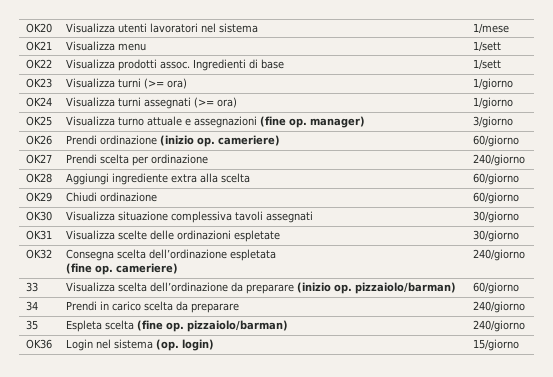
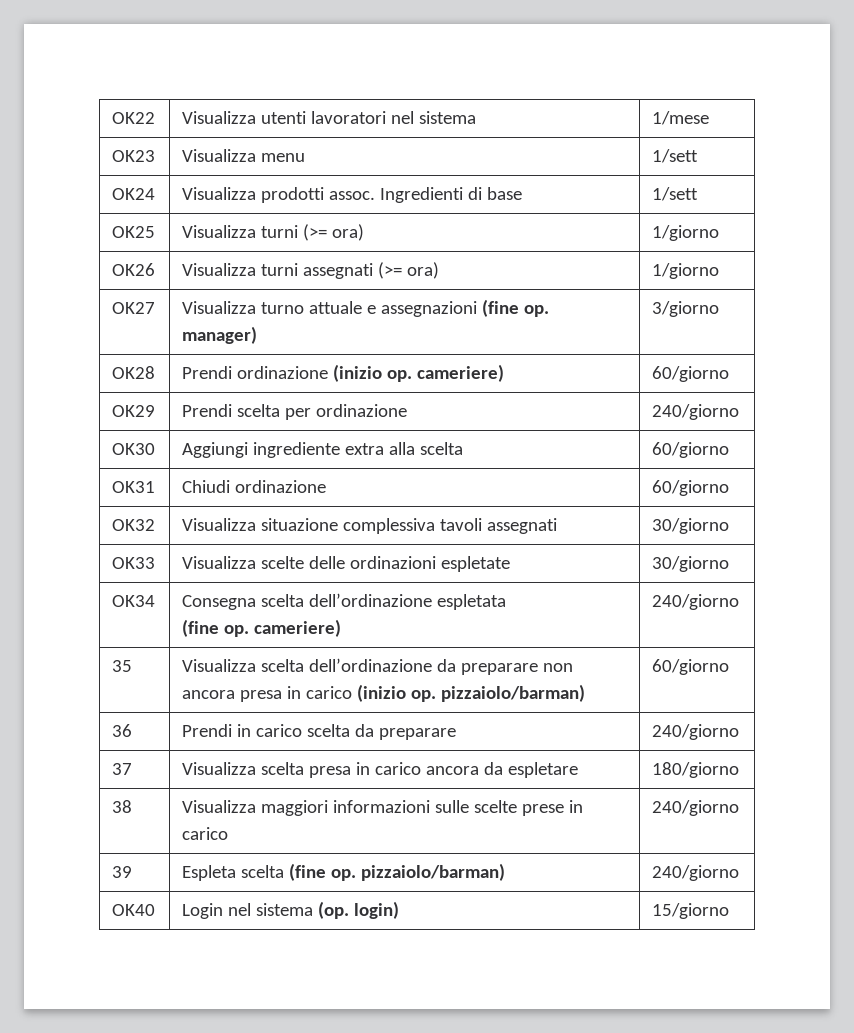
- OK20 | Visualizza utenti lavoratori nel sistema | 1/mese
+ OK22 | Visualizza utenti lavoratori nel sistema | 1/mese
- OK21 | Visualizza menu | 1/sett
+ OK23 | Visualizza menu | 1/sett
- OK22 | Visualizza prodotti assoc. Ingredienti di base | 1/sett
+ OK24 | Visualizza prodotti assoc. Ingredienti di base | 1/sett
- OK23 | Visualizza turni (>= ora) | 1/giorno
+ OK25 | Visualizza turni (>= ora) | 1/giorno
- OK24 | Visualizza turni assegnati (>= ora) | 1/giorno
+ OK26 | Visualizza turni assegnati (>= ora) | 1/giorno
- OK25 | Visualizza turno attuale e assegnazioni (fine op. manager) | 3/giorno
+ OK27 | Visualizza turno attuale e assegnazioni (fine op. manager) | 3/giorno
- OK26 | Prendi ordinazione (inizio op. cameriere) | 60/giorno
+ OK28 | Prendi ordinazione (inizio op. cameriere) | 60/giorno
- OK27 | Prendi scelta per ordinazione | 240/giorno
+ OK29 | Prendi scelta per ordinazione | 240/giorno
- OK28 | Aggiungi ingrediente extra alla scelta | 60/giorno
+ OK30 | Aggiungi ingrediente extra alla scelta | 60/giorno
- OK29 | Chiudi ordinazione | 60/giorno
+ OK31 | Chiudi ordinazione | 60/giorno
- OK30 | Visualizza situazione complessiva tavoli assegnati | 30/giorno
+ OK32 | Visualizza situazione complessiva tavoli assegnati | 30/giorno
- OK31 | Visualizza scelte delle ordinazioni espletate | 30/giorno
+ OK33 | Visualizza scelte delle ordinazioni espletate | 30/giorno
- OK32 | Consegna scelta dell’ordinazione espletata
+ OK34 | Consegna scelta dell’ordinazione espletata
- 33 | Visualizza scelta dell’ordinazione da preparare (inizio op. pizzaiolo/barman) | 60/giorno
+ 35 | Visualizza scelta dell’ordinazione da preparare non ancora presa in carico (inizio op. pizzaiolo/barman) | 60/giorno
- 34 | Prendi in carico scelta da preparare | 240/giorno
+ 36 | Prendi in carico scelta da preparare | 240/giorno
- 35 | Espleta scelta (fine op. pizzaiolo/barman) | 240/giorno
+ 37 | Visualizza scelta presa in carico ancora da espletare | 180/giorno
+ 38 | Visualizza maggiori informazioni sulle scelte prese in carico | 240/giorno
+ 39 | Espleta scelta (fine op. pizzaiolo/barman) | 240/giorno
- OK36 | Login nel sistema (op. login) | 15/giorno
+ OK40 | Login nel sistema (op. login) | 15/giorno

